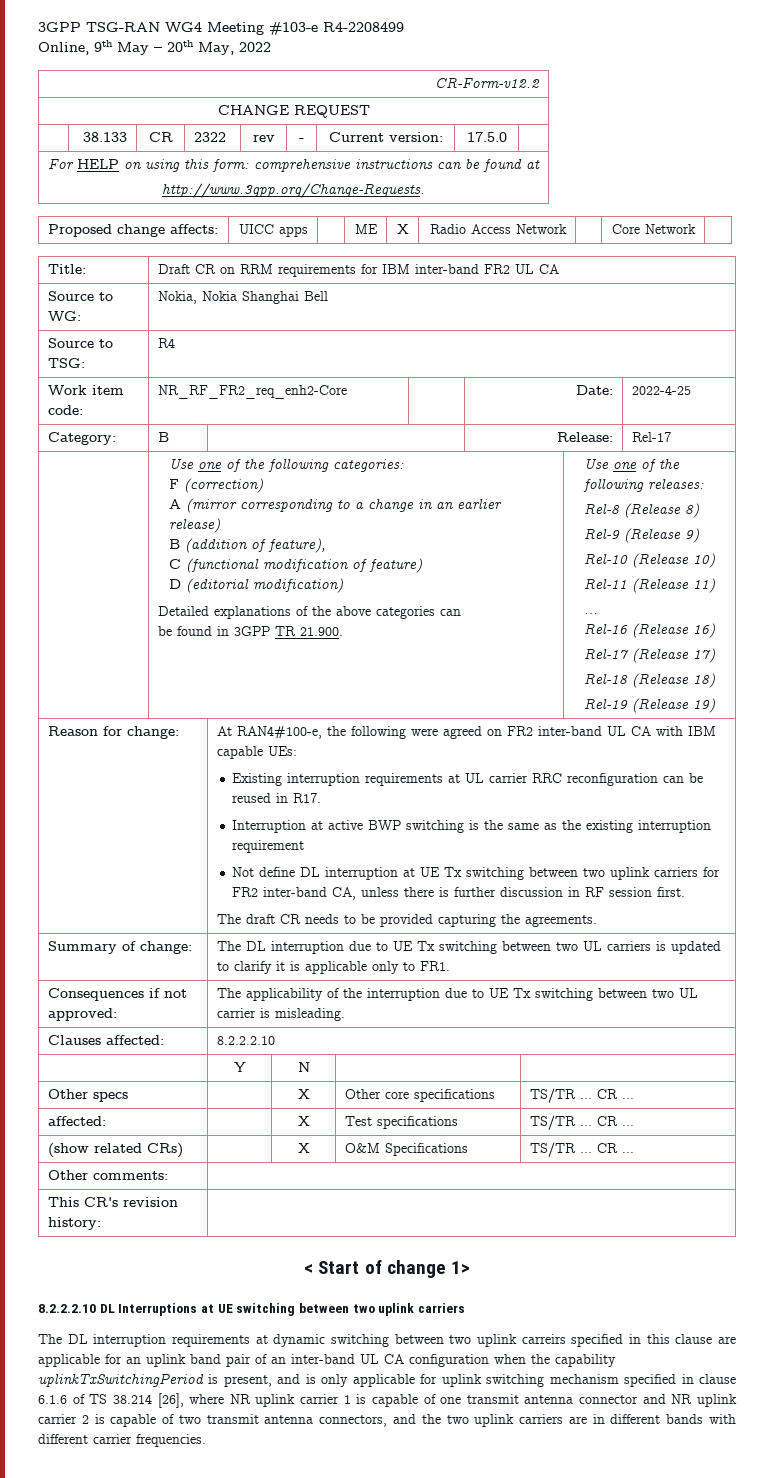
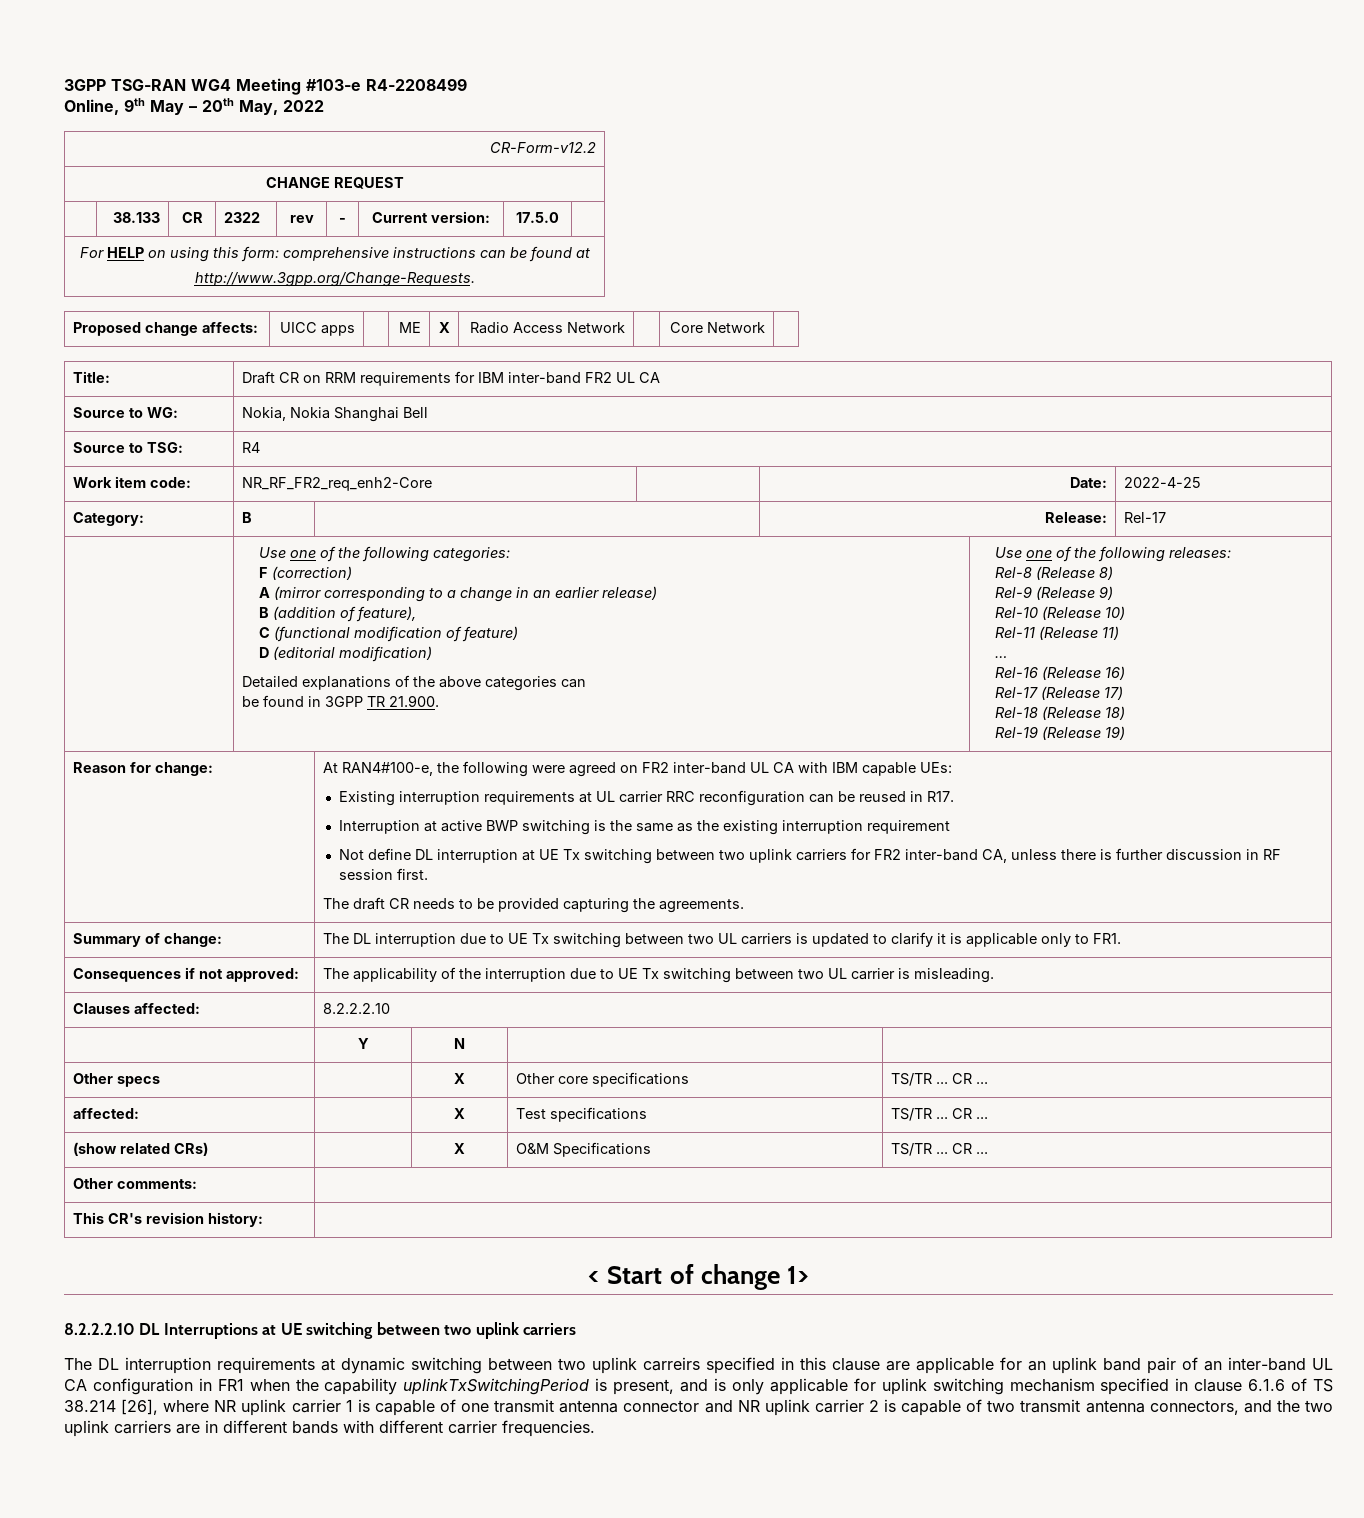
- The DL interruption requirements at dynamic switching between two uplink carreirs specified in this clause are applicable for an uplink band pair of an inter-band UL CA configuration when the capability uplinkTxSwitchingPeriod is present, and is only applicable for uplink switching mechanism specified in clause 6.1.6 of TS 38.214 [26], where NR uplink carrier 1 is capable of one transmit antenna connector and NR uplink carrier 2 is capable of two transmit antenna connectors, and the two uplink carriers are in different bands with different carrier frequencies.
+ The DL interruption requirements at dynamic switching between two uplink carreirs specified in this clause are applicable for an uplink band pair of an inter-band UL CA configuration in FR1 when the capability uplinkTxSwitchingPeriod is present, and is only applicable for uplink switching mechanism specified in clause 6.1.6 of TS 38.214 [26], where NR uplink carrier 1 is capable of one transmit antenna connector and NR uplink carrier 2 is capable of two transmit antenna connectors, and the two uplink carriers are in different bands with different carrier frequencies.

